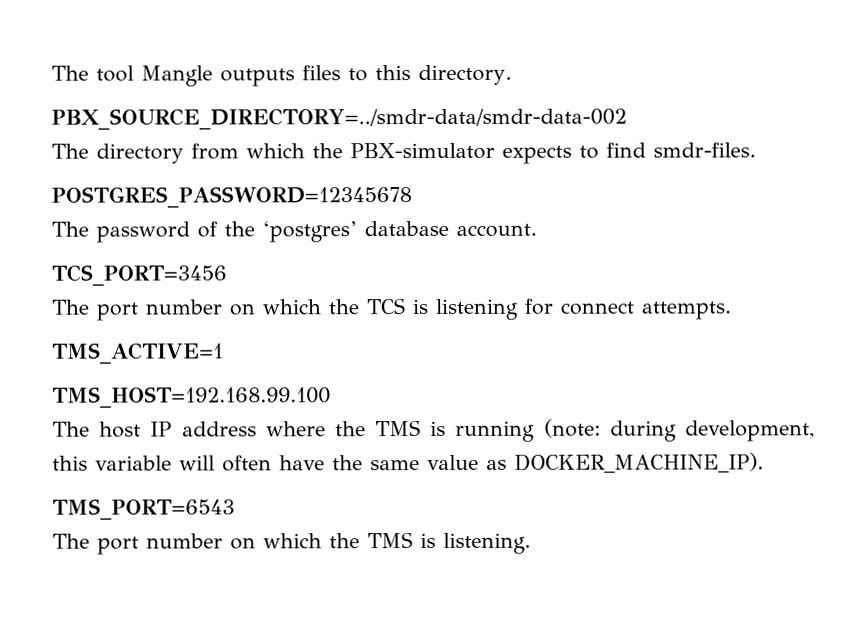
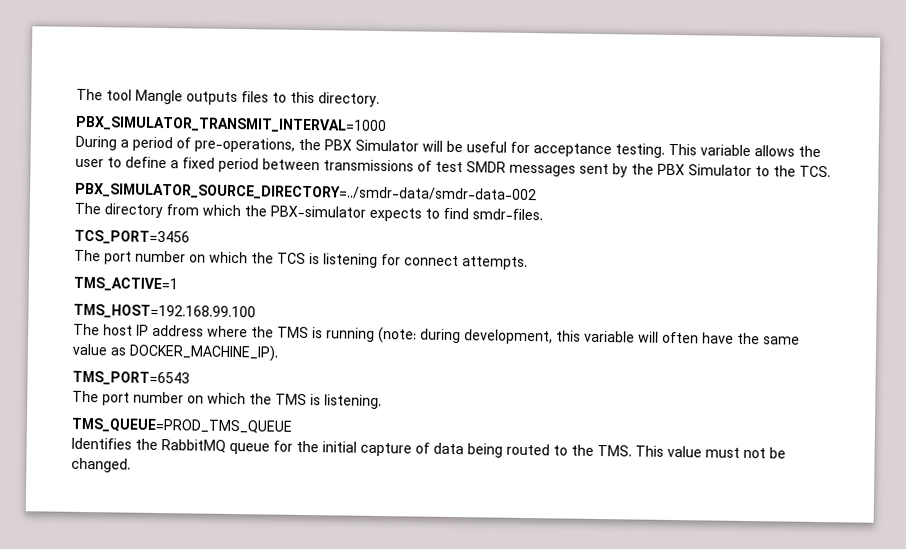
- PBX_SOURCE_DIRECTORY=../smdr-data/smdr-data-002
+ PBX_SIMULATOR_TRANSMIT_INTERVAL=1000
+ During a period of pre-operations, the PBX Simulator will be useful for acceptance testing. This variable allows the user to define a fixed period between transmissions of test SMDR messages sent by the PBX Simulator to the TCS.
+ PBX_SIMULATOR_SOURCE_DIRECTORY=../smdr-data/smdr-data-002
- POSTGRES_PASSWORD=12345678
- The password of the ‘postgres’ database account.
+ TMS_QUEUE=PROD_TMS_QUEUE
+ Identifies the RabbitMQ queue for the initial capture of data being routed to the TMS. This value must not be changed.

